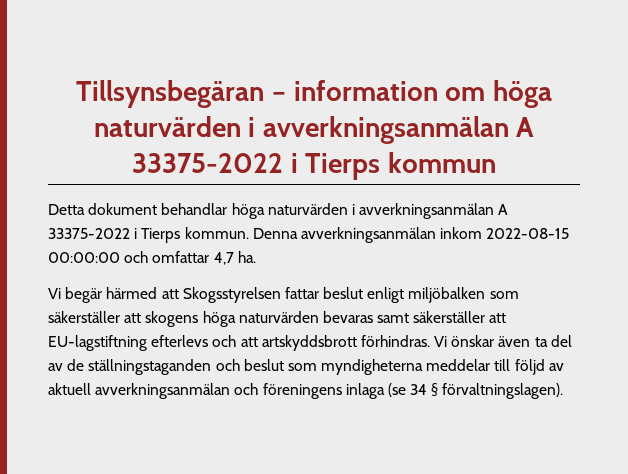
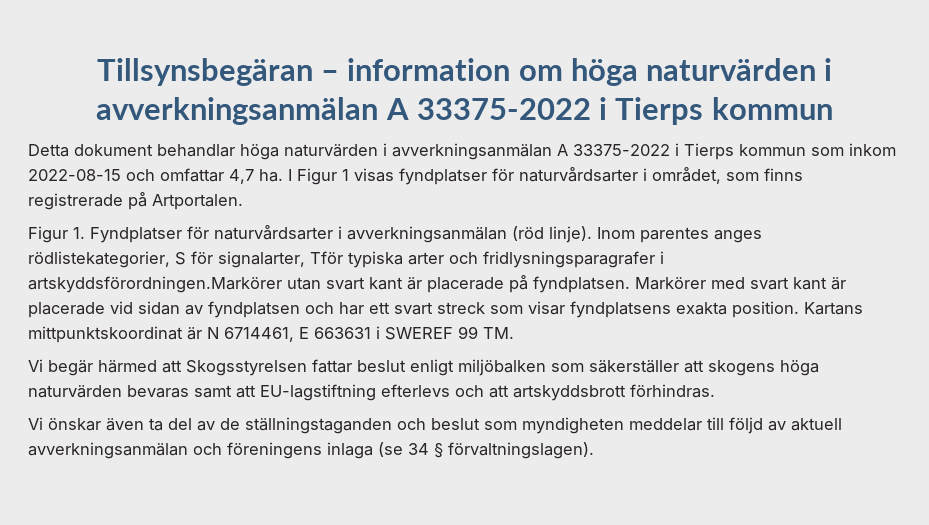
- Detta dokument behandlar höga naturvärden i avverkningsanmälan A 33375-2022 i Tierps kommun. Denna avverkningsanmälan inkom 2022-08-15 00:00:00 och omfattar 4,7 ha.
+ Detta dokument behandlar höga naturvärden i avverkningsanmälan A 33375-2022 i Tierps kommun som inkom 2022-08-15 och omfattar 4,7 ha. I Figur 1 visas fyndplatser för naturvårdsarter i området, som finns registrerade på Artportalen.
+ Figur 1. Fyndplatser för naturvårdsarter i avverkningsanmälan (röd linje). Inom parentes anges rödlistekategorier, S för signalarter, Tför typiska arter och fridlysningsparagrafer i artskyddsförordningen.Markörer utan svart kant är placerade på fyndplatsen. Markörer med svart kant är placerade vid sidan av fyndplatsen och har ett svart streck som visar fyndplatsens exakta position. Kartans mittpunktskoordinat är N 6714461, E 663631 i SWEREF 99 TM.
- Vi begär härmed att Skogsstyrelsen fattar beslut enligt miljöbalken som säkerställer att skogens höga naturvärden bevaras samt säkerställer att EU-lagstiftning efterlevs och att artskyddsbrott förhindras. Vi önskar även ta del av de ställningstaganden och beslut som myndigheterna meddelar till följd av aktuell avverkningsanmälan och föreningens inlaga (se 34 § förvaltningslagen).
+ Vi begär härmed att Skogsstyrelsen fattar beslut enligt miljöbalken som säkerställer att skogens höga naturvärden bevaras samt att EU-lagstiftning efterlevs och att artskyddsbrott förhindras.
+ Vi önskar även ta del av de ställningstaganden och beslut som myndigheten meddelar till följd av aktuell avverkningsanmälan och föreningens inlaga (se 34 § förvaltningslagen).

